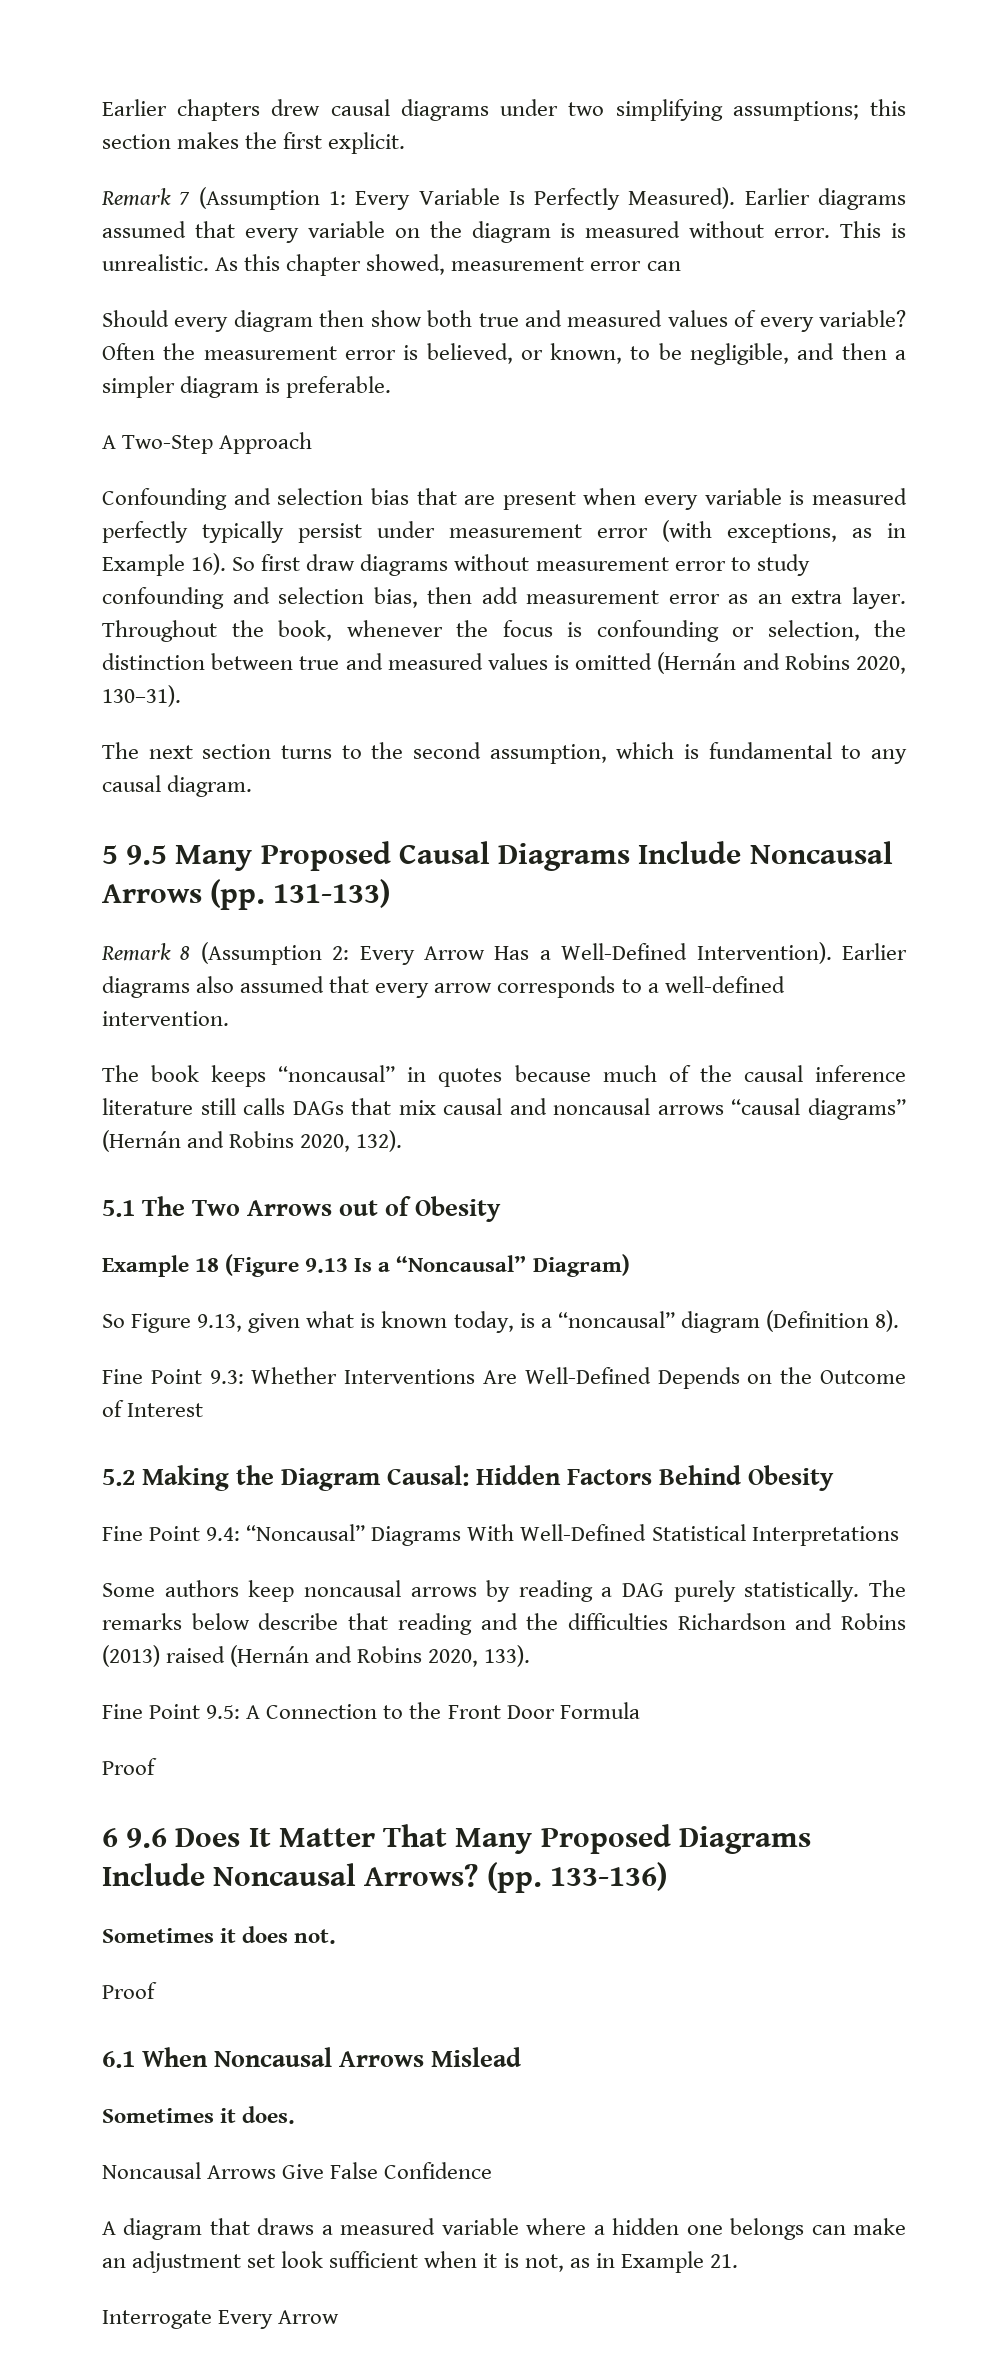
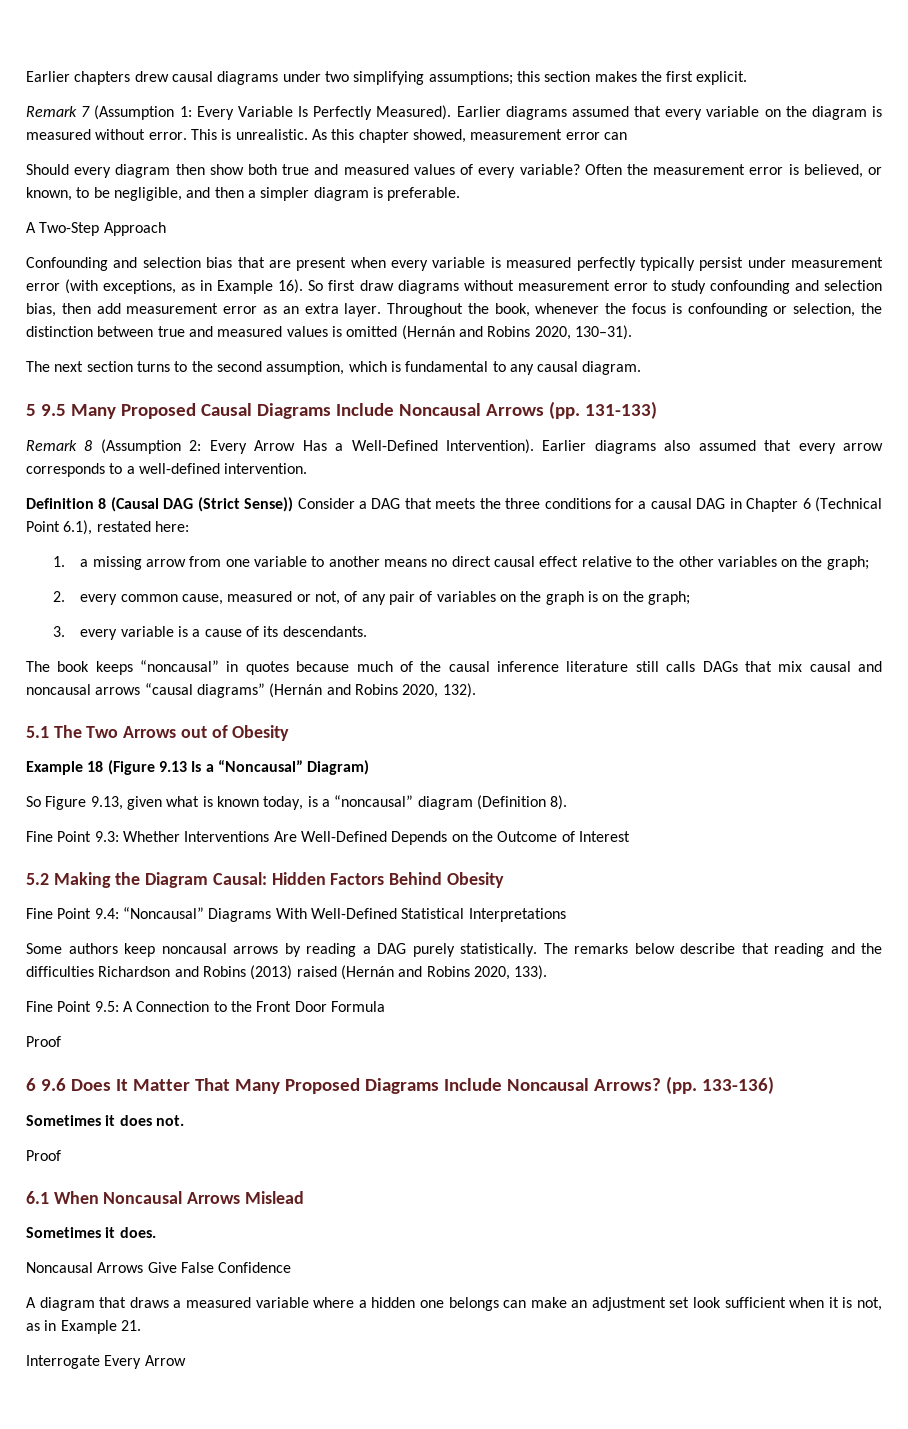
+ Definition 8 (Causal DAG (Strict Sense)) Consider a DAG that meets the three conditions for a causal DAG in Chapter 6 (Technical Point 6.1), restated here:
+ 1. a missing arrow from one variable to another means no direct causal effect relative to the other variables on the graph;
+ 2. every common cause, measured or not, of any pair of variables on the graph is on the graph;
+ 3. every variable is a cause of its descendants.

